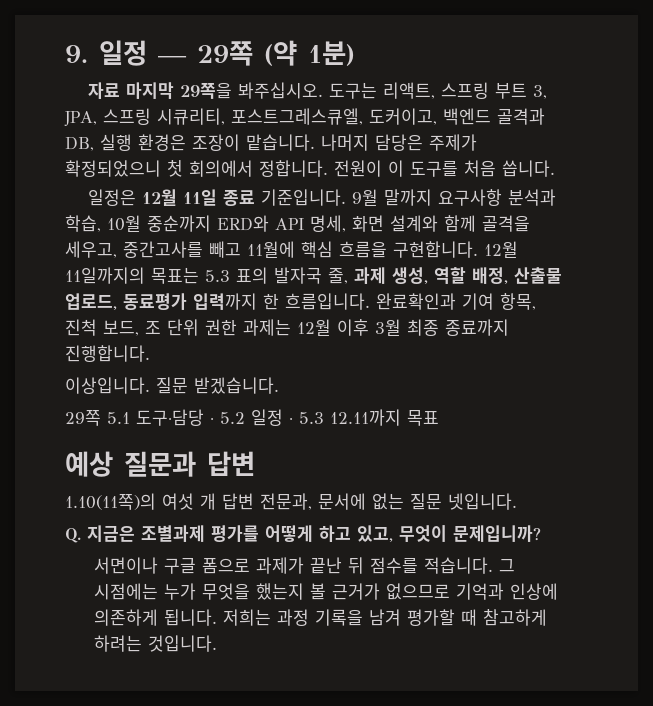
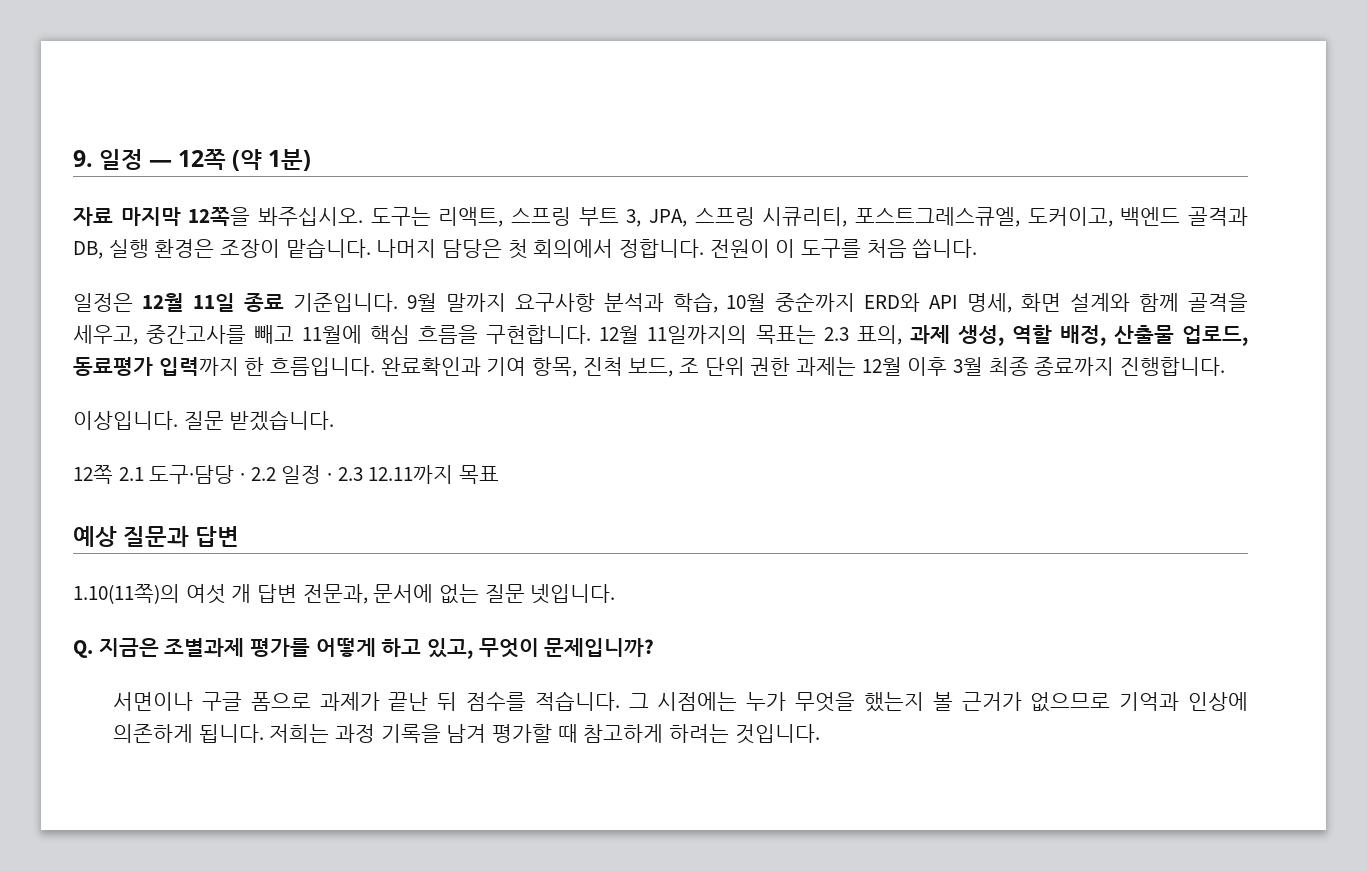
- 9. 일정 — 29쪽 (약 1분)
+ 9. 일정 — 12쪽 (약 1분)
- 자료 마지막 29쪽을 봐주십시오.
+ 자료 마지막 12쪽을 봐주십시오.
- 나머지 담당은 주제가 확정되었으니 첫 회의에서 정합니다.
+ 나머지 담당은 첫 회의에서 정합니다.
- 12월 11일까지의 목표는 5.3 표의 발자국 줄, 과제 생성, 역할 배정, 산출물 업로드, 동료평가 입력까지 한 흐름입니다.
+ 12월 11일까지의 목표는 2.3 표의, 과제 생성, 역할 배정, 산출물 업로드, 동료평가 입력까지 한 흐름입니다.
- 29쪽 5.1 도구·담당 · 5.2 일정 · 5.3 12.11까지 목표
+ 12쪽 2.1 도구·담당 · 2.2 일정 · 2.3 12.11까지 목표

